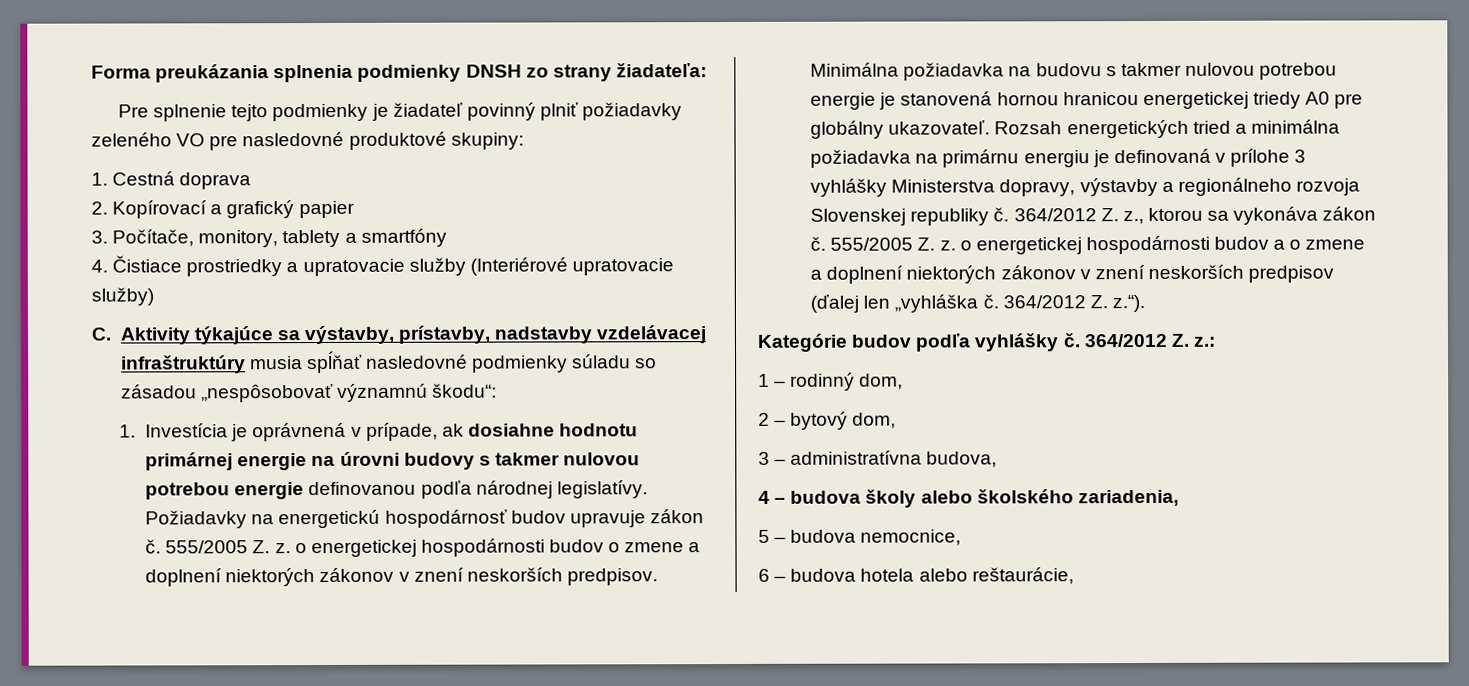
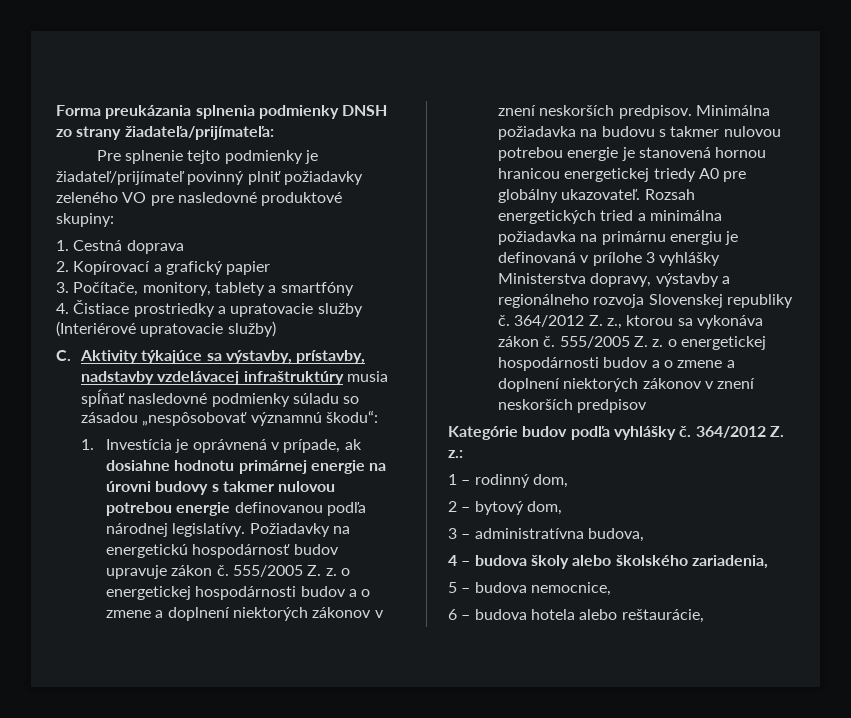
- Forma preukázania splnenia podmienky DNSH zo strany žiadateľa:
+ Forma preukázania splnenia podmienky DNSH zo strany žiadateľa/prijímateľa:
- Pre splnenie tejto podmienky je žiadateľ povinný plniť požiadavky zeleného VO pre nasledovné produktové skupiny:
+ Pre splnenie tejto podmienky je žiadateľ/prijímateľ povinný plniť požiadavky zeleného VO pre nasledovné produktové skupiny:
- 555/2005 Z. z. o energetickej hospodárnosti budov o zmene a doplnení niektorých zákonov v znení neskorších predpisov.
+ 555/2005 Z. z. o energetickej hospodárnosti budov a o zmene a doplnení niektorých zákonov v znení neskorších predpisov.
- 555/2005 Z. z. o energetickej hospodárnosti budov a o zmene a doplnení niektorých zákonov v znení neskorších predpisov (ďalej len „vyhláška č. 364/2012 Z. z.“).
+ 555/2005 Z. z. o energetickej hospodárnosti budov a o zmene a doplnení niektorých zákonov v znení neskorších predpisov

